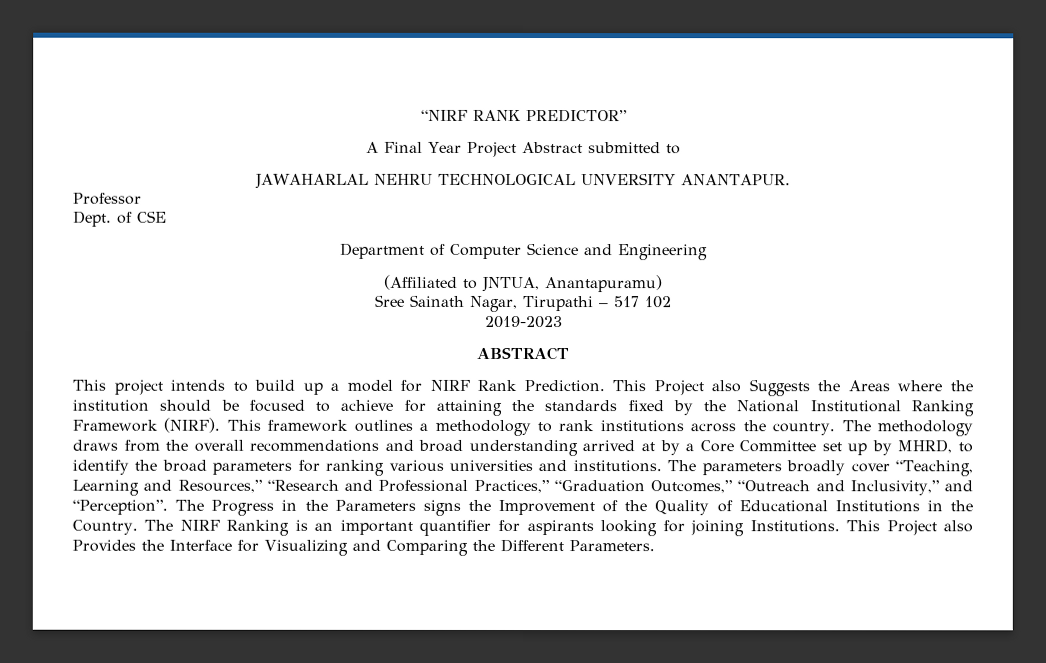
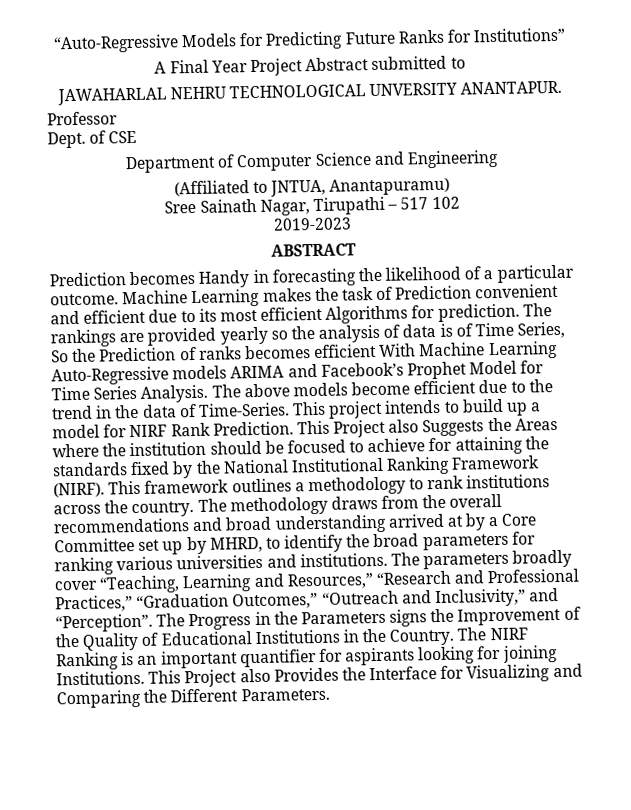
- “NIRF RANK PREDICTOR”
+ “Auto-Regressive Models for Predicting Future Ranks for Institutions”
+ Prediction becomes Handy in forecasting the likelihood of a particular outcome. Machine Learning makes the task of Prediction convenient and efficient due to its most efficient Algorithms for prediction. The rankings are provided yearly so the analysis of data is of Time Series, So the Prediction of ranks becomes efficient With Machine Learning Auto-Regressive models ARIMA and Facebook’s Prophet Model for Time Series Analysis. The above models become efficient due to the trend in the data of Time-Series.

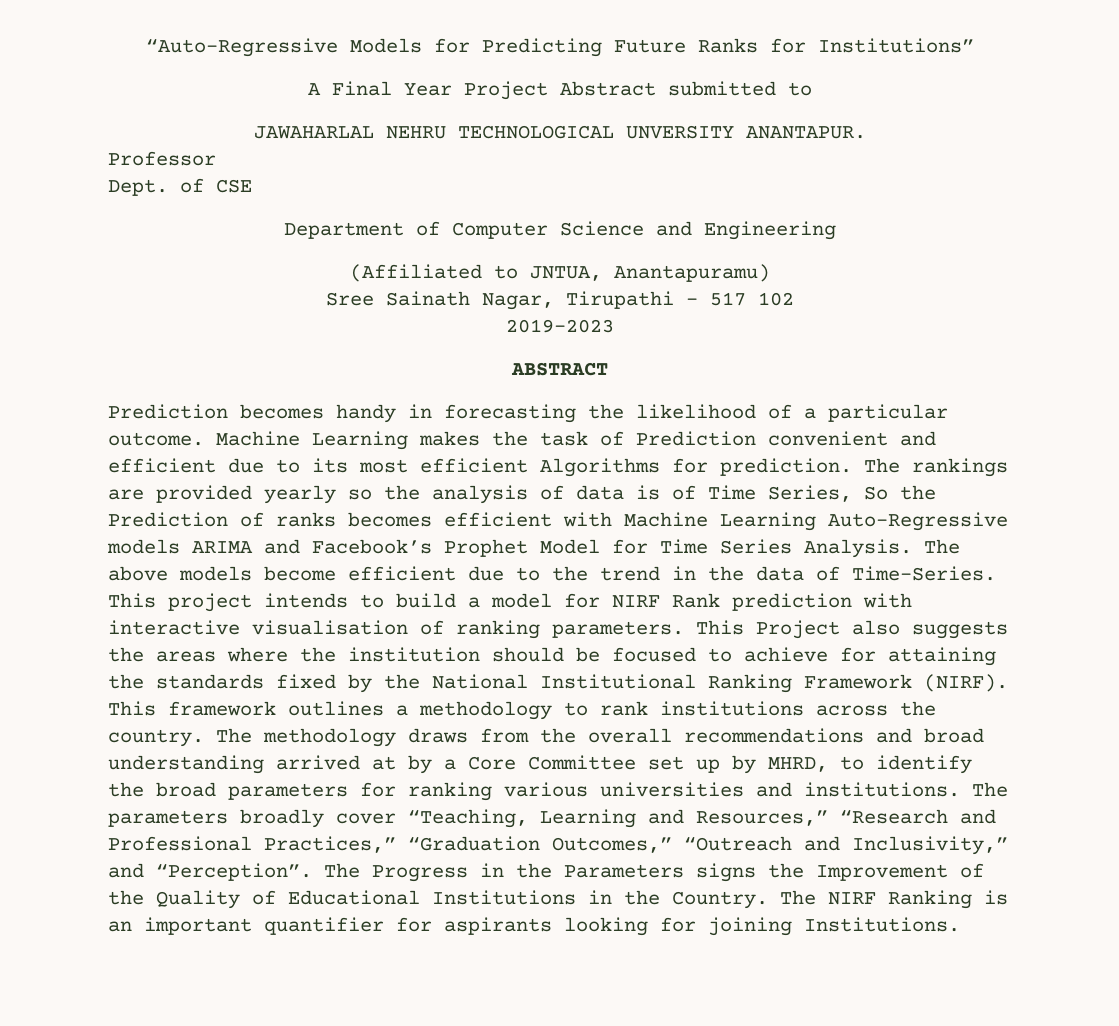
- Prediction becomes Handy in forecasting the likelihood of a particular outcome.
+ Prediction becomes handy in forecasting the likelihood of a particular outcome.
- The rankings are provided yearly so the analysis of data is of Time Series, So the Prediction of ranks becomes efficient With Machine Learning Auto-Regressive models ARIMA and Facebook’s Prophet Model for Time Series Analysis.
+ The rankings are provided yearly so the analysis of data is of Time Series, So the Prediction of ranks becomes efficient with Machine Learning Auto-Regressive models ARIMA and Facebook’s Prophet Model for Time Series Analysis.
- This project intends to build up a model for NIRF Rank Prediction. This Project also Suggests the Areas where the institution should be focused to achieve for attaining the standards fixed by the National Institutional Ranking Framework (NIRF).
+ This project intends to build a model for NIRF Rank prediction with interactive visualisation of ranking parameters. This Project also suggests the areas where the institution should be focused to achieve for attaining the standards fixed by the National Institutional Ranking Framework (NIRF).
- This Project also Provides the Interface for Visualizing and Comparing the Different Parameters.

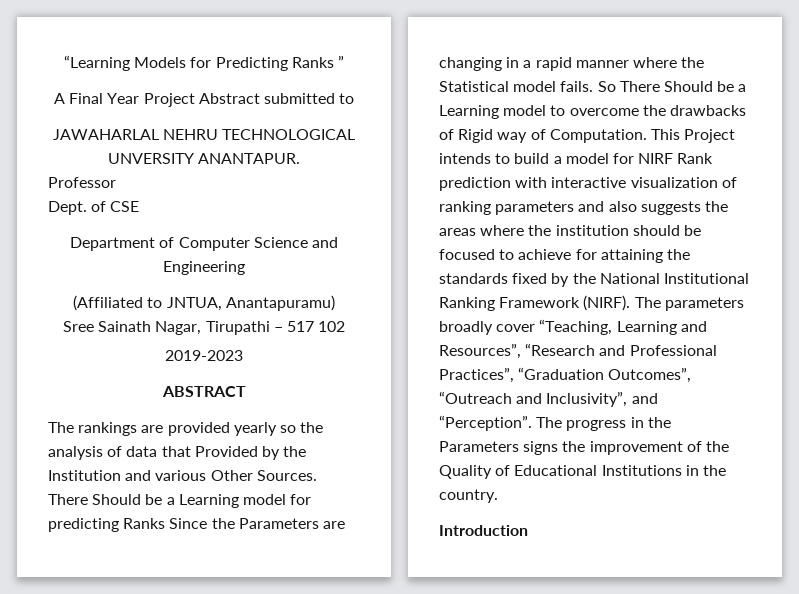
- “Auto-Regressive Models for Predicting Future Ranks for Institutions”
+ “Learning Models for Predicting Ranks ”
- Prediction becomes handy in forecasting the likelihood of a particular outcome. Machine Learning makes the task of Prediction convenient and efficient due to its most efficient Algorithms for prediction. The rankings are provided yearly so the analysis of data is of Time Series, So the Prediction of ranks becomes efficient with Machine Learning Auto-Regressive models ARIMA and Facebook’s Prophet Model for Time Series Analysis. The above models become efficient due to the trend in the data of Time-Series. This project intends to build a model for NIRF Rank prediction with interactive visualisation of ranking parameters. This Project also suggests the areas where the institution should be focused to achieve for attaining the standards fixed by the National Institutional Ranking Framework (NIRF).
+ The rankings are provided yearly so the analysis of data that Provided by the Institution and various Other Sources. There Should be a Learning model for predicting Ranks Since the Parameters are changing in a rapid manner where the Statistical model fails. So There Should be a Learning model to overcome the drawbacks of Rigid way of Computation. This Project intends to build a model for NIRF Rank prediction with interactive visualization of ranking parameters and also suggests the areas where the institution should be focused to achieve for attaining the standards fixed by the National Institutional Ranking Framework (NIRF).
- This framework outlines a methodology to rank institutions across the country. The methodology draws from the overall recommendations and broad understanding arrived at by a Core Committee set up by MHRD, to identify the broad parameters for ranking various universities and institutions.
- The parameters broadly cover “Teaching, Learning and Resources,” “Research and Professional Practices,” “Graduation Outcomes,” “Outreach and Inclusivity,” and “Perception”.
+ The parameters broadly cover “Teaching, Learning and Resources”, “Research and Professional Practices”, “Graduation Outcomes”, “Outreach and Inclusivity”, and “Perception”.
- The Progress in the Parameters signs the Improvement of the Quality of Educational Institutions in the Country. The NIRF Ranking is an important quantifier for aspirants looking for joining Institutions.
+ The progress in the Parameters signs the improvement of the Quality of Educational Institutions in the country.
+ Introduction

